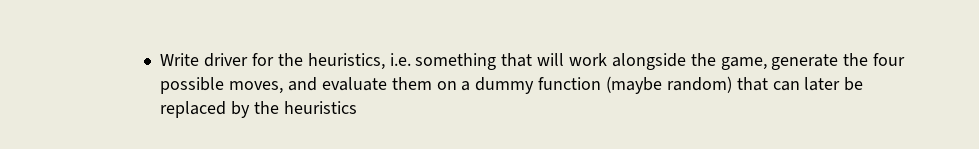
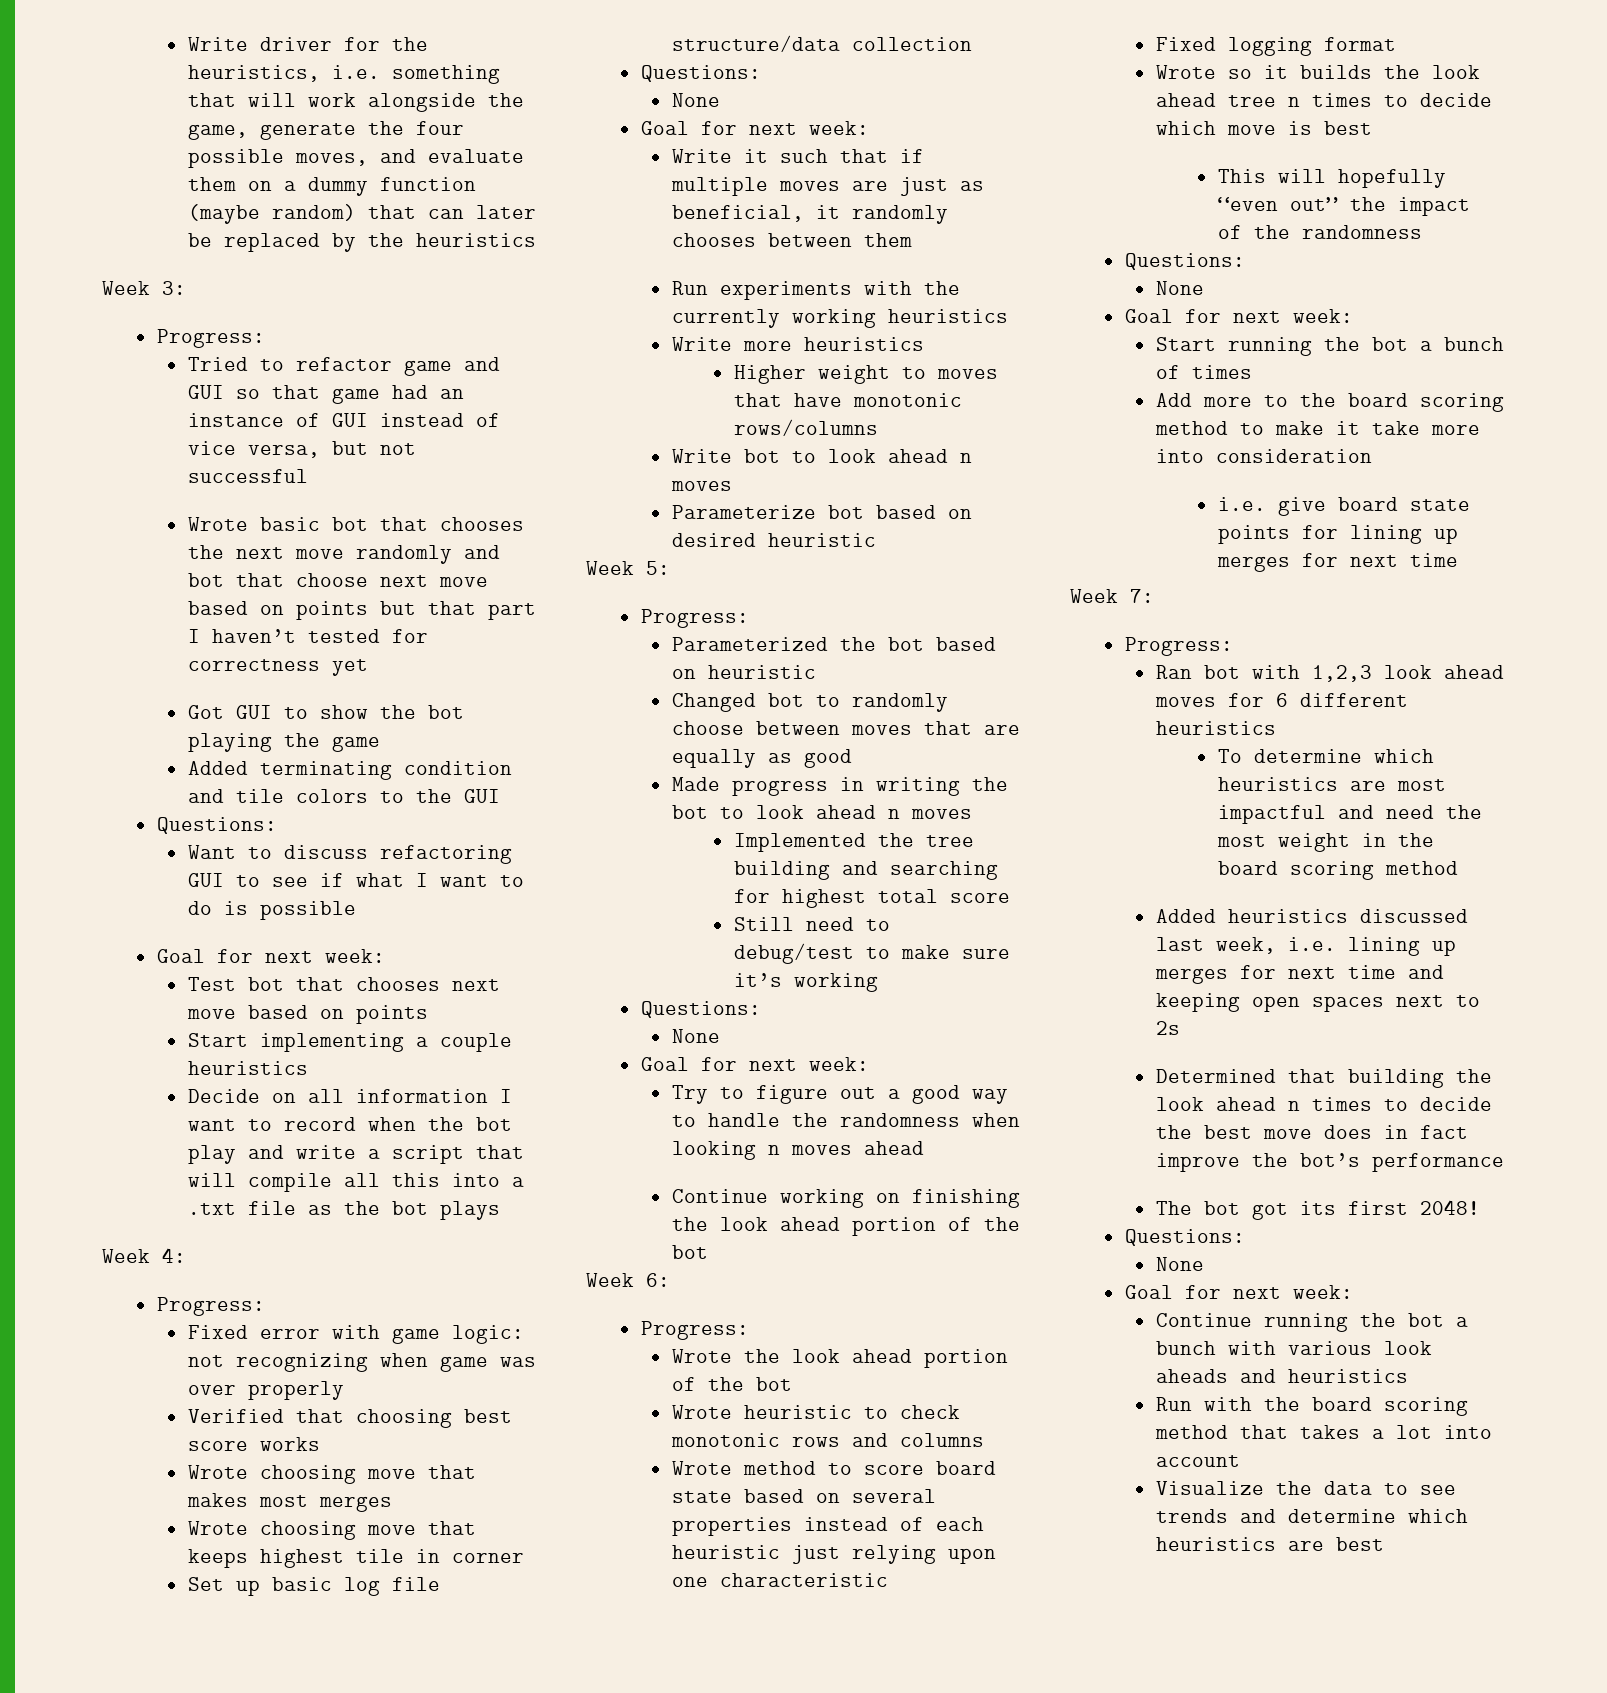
+ Week 3:
+ Progress:
+ Tried to refactor game and GUI so that game had an instance of GUI instead of vice versa, but not successful
+ Wrote basic bot that chooses the next move randomly and bot that choose next move based on points but that part I haven’t tested for correctness yet
+ Got GUI to show the bot playing the game
+ Added terminating condition and tile colors to the GUI
+ Questions:
+ Want to discuss refactoring GUI to see if what I want to do is possible
+ Goal for next week:
+ Test bot that chooses next move based on points
+ Start implementing a couple heuristics
+ Decide on all information I want to record when the bot play and write a script that will compile all this into a .txt file as the bot plays
+ Week 4:
+ Progress:
+ Fixed error with game logic: not recognizing when game was over properly
+ Verified that choosing best score works
+ Wrote choosing move that makes most merges
+ Wrote choosing move that keeps highest tile in corner
+ Set up basic log file structure/data collection
+ Questions:
+ None
+ Goal for next week:
+ Write it such that if multiple moves are just as beneficial, it randomly chooses between them
+ Run experiments with the currently working heuristics
+ Write more heuristics
+ Higher weight to moves that have monotonic rows/columns
+ Write bot to look ahead n moves
+ Parameterize bot based on desired heuristic
+ Week 5:
+ Progress:
+ Parameterized the bot based on heuristic
+ Changed bot to randomly choose between moves that are equally as good
+ Made progress in writing the bot to look ahead n moves
+ Implemented the tree building and searching for highest total score
+ Still need to debug/test to make sure it’s working
+ Questions:
+ None
+ Goal for next week:
+ Try to figure out a good way to handle the randomness when looking n moves ahead
+ Continue working on finishing the look ahead portion of the bot
+ Week 6:
+ Progress:
+ Wrote the look ahead portion of the bot
+ Wrote heuristic to check monotonic rows and columns
+ Wrote method to score board state based on several properties instead of each heuristic just relying upon one characteristic
+ Fixed logging format
+ Wrote so it builds the look ahead tree n times to decide which move is best
+ This will hopefully “even out” the impact of the randomness
+ Questions:
+ None
+ Goal for next week:
+ Start running the bot a bunch of times
+ Add more to the board scoring method to make it take more into consideration
+ i.e. give board state points for lining up merges for next time
+ Week 7:
+ Progress:
+ Ran bot with 1,2,3 look ahead moves for 6 different heuristics
+ To determine which heuristics are most impactful and need the most weight in the board scoring method
+ Added heuristics discussed last week, i.e. lining up merges for next time and keeping open spaces next to 2s
+ Determined that building the look ahead n times to decide the best move does in fact improve the bot’s performance
+ The bot got its first 2048!
+ Questions:
+ None
+ Goal for next week:
+ Continue running the bot a bunch with various look aheads and heuristics
+ Run with the board scoring method that takes a lot into account
+ Visualize the data to see trends and determine which heuristics are best

